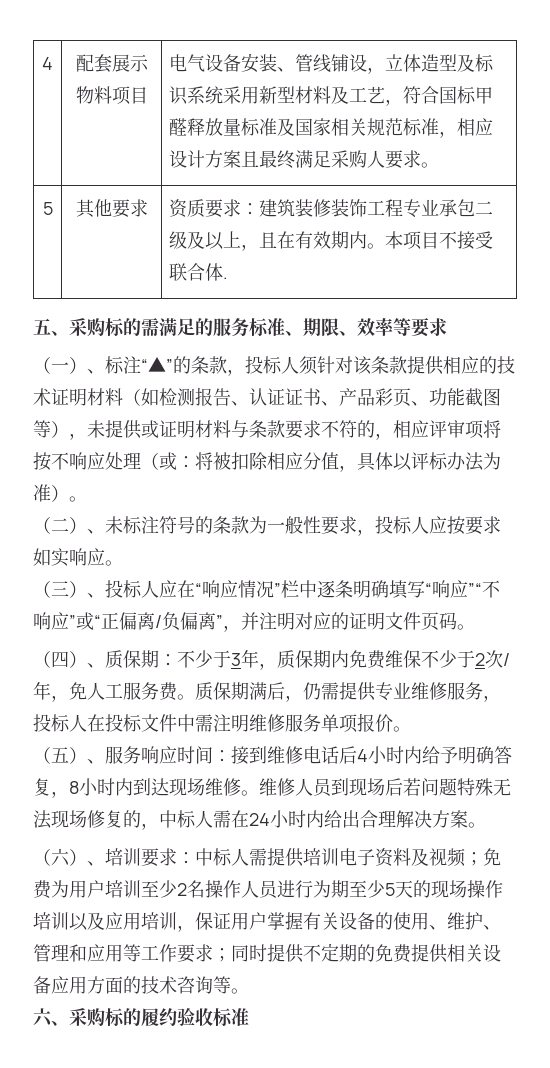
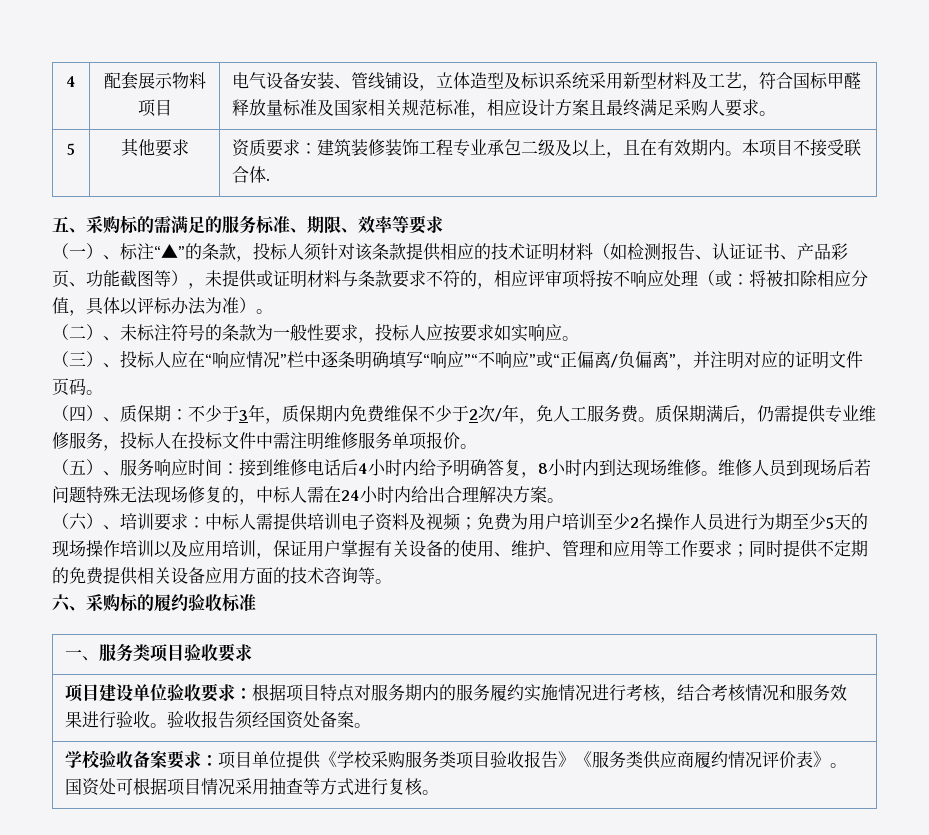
+ 一、服务类项目验收要求
+ 项目建设单位验收要求：根据项目特点对服务期内的服务履约实施情况进行考核，结合考核情况和服务效果进行验收。验收报告须经国资处备案。
+ 学校验收备案要求：项目单位提供《学校采购服务类项目验收报告》《服务类供应商履约情况评价表》。国资处可根据项目情况采用抽查等方式进行复核。

